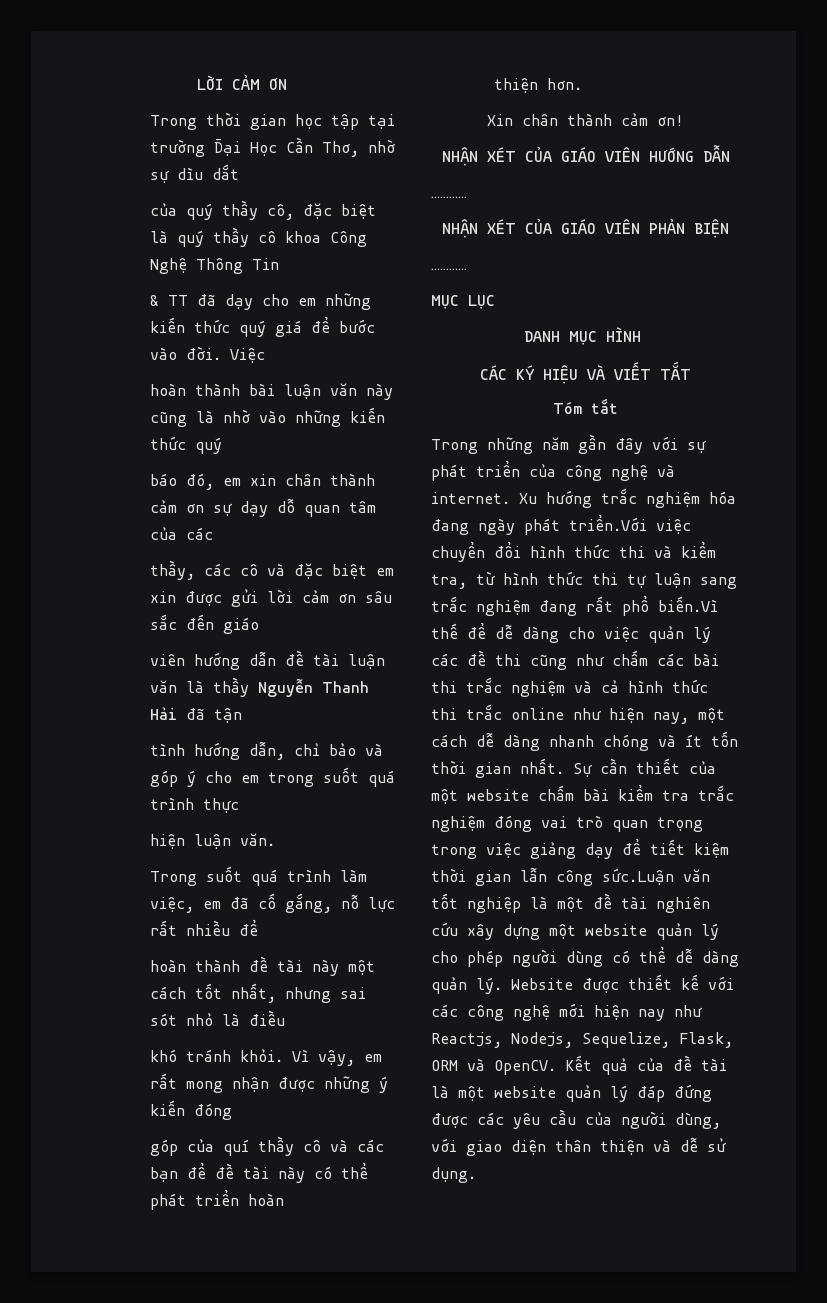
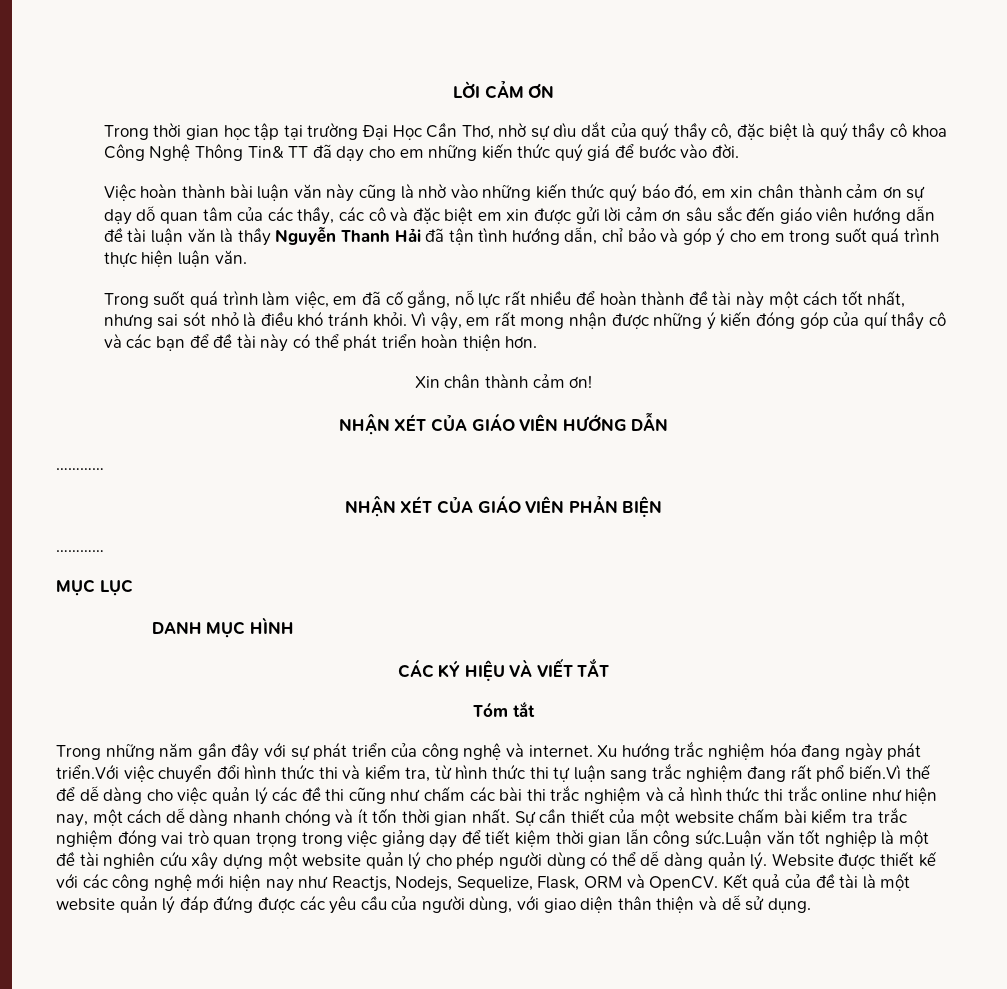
- Trong thời gian học tập tại trường Đại Học Cần Thơ, nhờ sự dìu dắt
- của quý thầy cô, đặc biệt là quý thầy cô khoa Công Nghệ Thông Tin
- & TT đã dạy cho em những kiến thức quý giá để bước vào đời. Việc
- hoàn thành bài luận văn này cũng là nhờ vào những kiến thức quý
- báo đó, em xin chân thành cảm ơn sự dạy dỗ quan tâm của các
- thầy, các cô và đặc biệt em xin được gửi lời cảm ơn sâu sắc đến giáo
- viên hướng dẫn đề tài luận văn là thầy Nguyễn Thanh Hải đã tận
- tình hướng dẫn, chỉ bảo và góp ý cho em trong suốt quá trình thực
- hiện luận văn.
+ Trong thời gian học tập tại trường Đại Học Cần Thơ, nhờ sự dìu dắt của quý thầy cô, đặc biệt là quý thầy cô khoa Công Nghệ Thông Tin& TT đã dạy cho em những kiến thức quý giá để bước vào đời.
+ Việc hoàn thành bài luận văn này cũng là nhờ vào những kiến thức quý báo đó, em xin chân thành cảm ơn sự dạy dỗ quan tâm của các thầy, các cô và đặc biệt em xin được gửi lời cảm ơn sâu sắc đến giáo viên hướng dẫn đề tài luận văn là thầy Nguyễn Thanh Hải đã tận tình hướng dẫn, chỉ bảo và góp ý cho em trong suốt quá trình thực hiện luận văn.
- Trong suốt quá trình làm việc, em đã cố gắng, nỗ lực rất nhiều để
- hoàn thành đề tài này một cách tốt nhất, nhưng sai sót nhỏ là điều
- khó tránh khỏi.
+ Trong suốt quá trình làm việc, em đã cố gắng, nỗ lực rất nhiều để hoàn thành đề tài này một cách tốt nhất, nhưng sai sót nhỏ là điều khó tránh khỏi.
- Vì vậy, em rất mong nhận được những ý kiến đóng
- góp của quí thầy cô và các bạn để đề tài này có thể phát triển hoàn
- thiện hơn.
+ Vì vậy, em rất mong nhận được những ý kiến đóng góp của quí thầy cô và các bạn để đề tài này có thể phát triển hoàn thiện hơn.

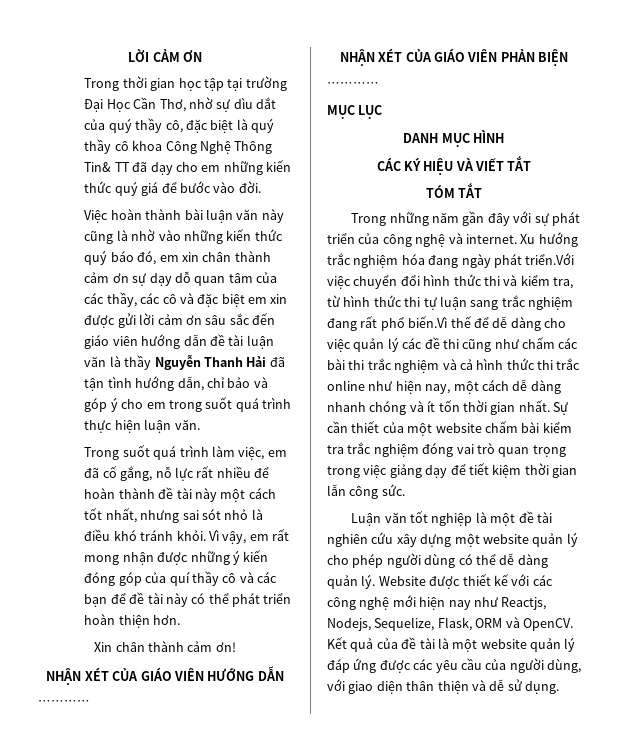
- Tóm tắt
+ TÓM TẮT
- Sự cần thiết của một website chấm bài kiểm tra trắc nghiệm đóng vai trò quan trọng trong việc giảng dạy để tiết kiệm thời gian lẫn công sức.Luận văn tốt nghiệp là một đề tài nghiên cứu xây dựng một website quản lý cho phép người dùng có thể dễ dàng quản lý.
+ Sự cần thiết của một website chấm bài kiểm tra trắc nghiệm đóng vai trò quan trọng trong việc giảng dạy để tiết kiệm thời gian lẫn công sức.
+ Luận văn tốt nghiệp là một đề tài nghiên cứu xây dựng một website quản lý cho phép người dùng có thể dễ dàng quản lý.
- Kết quả của đề tài là một website quản lý đáp đứng được các yêu cầu của người dùng, với giao diện thân thiện và dễ sử dụng.
+ Kết quả của đề tài là một website quản lý đáp ứng được các yêu cầu của người dùng, với giao diện thân thiện và dễ sử dụng.

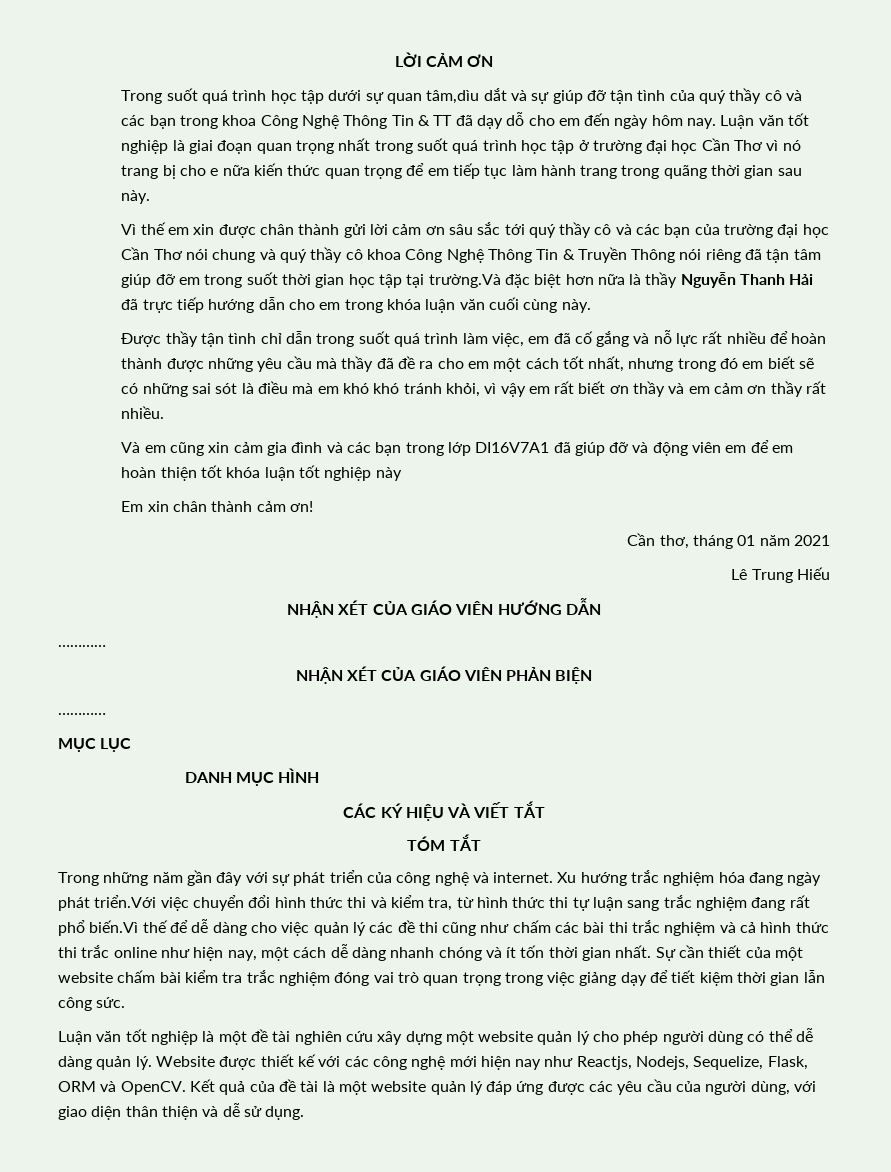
- Trong thời gian học tập tại trường Đại Học Cần Thơ, nhờ sự dìu dắt của quý thầy cô, đặc biệt là quý thầy cô khoa Công Nghệ Thông Tin& TT đã dạy cho em những kiến thức quý giá để bước vào đời.
- Việc hoàn thành bài luận văn này cũng là nhờ vào những kiến thức quý báo đó, em xin chân thành cảm ơn sự dạy dỗ quan tâm của các thầy, các cô và đặc biệt em xin được gửi lời cảm ơn sâu sắc đến giáo viên hướng dẫn đề tài luận văn là thầy Nguyễn Thanh Hải đã tận tình hướng dẫn, chỉ bảo và góp ý cho em trong suốt quá trình thực hiện luận văn.
- Trong suốt quá trình làm việc, em đã cố gắng, nỗ lực rất nhiều để hoàn thành đề tài này một cách tốt nhất, nhưng sai sót nhỏ là điều khó tránh khỏi. Vì vậy, em rất mong nhận được những ý kiến đóng góp của quí thầy cô và các bạn để đề tài này có thể phát triển hoàn thiện hơn.
- Xin chân thành cảm ơn!
+ Trong suốt quá trình học tập dưới sự quan tâm,dìu dắt và sự giúp đỡ tận tình của quý thầy cô và các bạn trong khoa Công Nghệ Thông Tin & TT đã dạy dỗ cho em đến ngày hôm nay. Luận văn tốt nghiệp là giai đoạn quan trọng nhất trong suốt quá trình học tập ở trường đại học Cần Thơ vì nó trang bị cho e nữa kiến thức quan trọng để em tiếp tục làm hành trang trong quãng thời gian sau này.
+ Vì thế em xin được chân thành gửi lời cảm ơn sâu sắc tới quý thầy cô và các bạn của trường đại học Cần Thơ nói chung và quý thầy cô khoa Công Nghệ Thông Tin & Truyền Thông nói riêng đã tận tâm giúp đỡ em trong suốt thời gian học tập tại trường.Và đặc biệt hơn nữa là thầy Nguyễn Thanh Hải đã trực tiếp hướng dẫn cho em trong khóa luận văn cuối cùng này.
+ Được thầy tận tình chỉ dẫn trong suốt quá trình làm việc, em đã cố gắng và nỗ lực rất nhiều để hoàn thành được những yêu cầu mà thầy đã đề ra cho em một cách tốt nhất, nhưng trong đó em biết sẽ có những sai sót là điều mà em khó khó tránh khỏi, vì vậy em rất biết ơn thầy và em cảm ơn thầy rất nhiều.
+ Và em cũng xin cảm gia đình và các bạn trong lớp DI16V7A1 đã giúp đỡ và động viên em để em hoàn thiện tốt khóa luận tốt nghiệp này
+ Em xin chân thành cảm ơn!
+ Cần thơ, tháng 01 năm 2021
+ Lê Trung Hiếu

